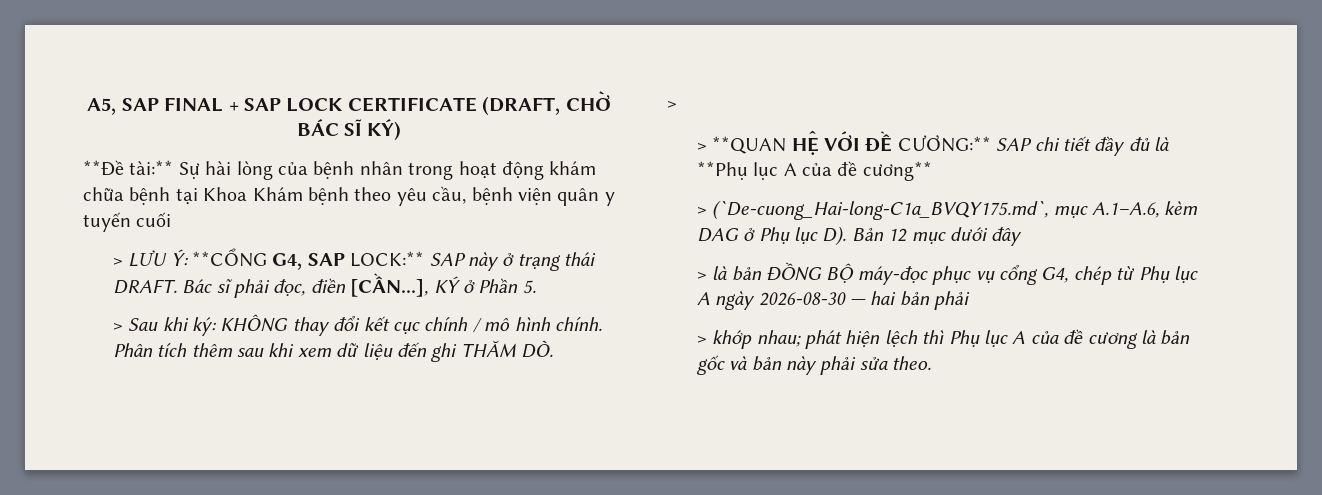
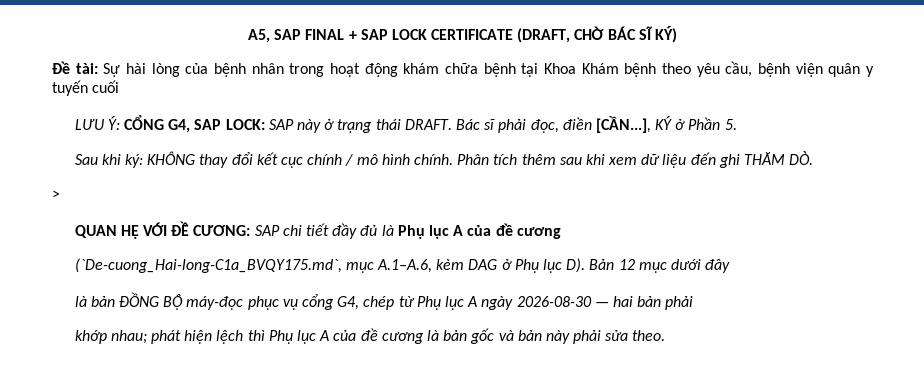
- **Đề tài:** Sự hài lòng của bệnh nhân trong hoạt động khám chữa bệnh tại Khoa Khám bệnh theo yêu cầu, bệnh viện quân y tuyến cuối
+ Đề tài: Sự hài lòng của bệnh nhân trong hoạt động khám chữa bệnh tại Khoa Khám bệnh theo yêu cầu, bệnh viện quân y tuyến cuối
- > LƯU Ý: **CỔNG G4, SAP LOCK:** SAP này ở trạng thái DRAFT.
+ LƯU Ý: CỔNG G4, SAP LOCK: SAP này ở trạng thái DRAFT.
- > Sau khi ký: KHÔNG thay đổi kết cục chính / mô hình chính.
+ Sau khi ký: KHÔNG thay đổi kết cục chính / mô hình chính.
- > **QUAN HỆ VỚI ĐỀ CƯƠNG:** SAP chi tiết đầy đủ là **Phụ lục A của đề cương**
- > (`De-cuong_Hai-long-C1a_BVQY175.md`, mục A.1–A.6, kèm DAG ở Phụ lục D). Bản 12 mục dưới đây
+ QUAN HỆ VỚI ĐỀ CƯƠNG: SAP chi tiết đầy đủ là Phụ lục A của đề cương
+ (`De-cuong_Hai-long-C1a_BVQY175.md`, mục A.1–A.6, kèm DAG ở Phụ lục D). Bản 12 mục dưới đây
- > là bản ĐỒNG BỘ máy-đọc phục vụ cổng G4, chép từ Phụ lục A ngày 2026-08-30 — hai bản phải
+ là bản ĐỒNG BỘ máy-đọc phục vụ cổng G4, chép từ Phụ lục A ngày 2026-08-30 — hai bản phải
- > khớp nhau; phát hiện lệch thì Phụ lục A của đề cương là bản gốc và bản này phải sửa theo.
+ khớp nhau; phát hiện lệch thì Phụ lục A của đề cương là bản gốc và bản này phải sửa theo.

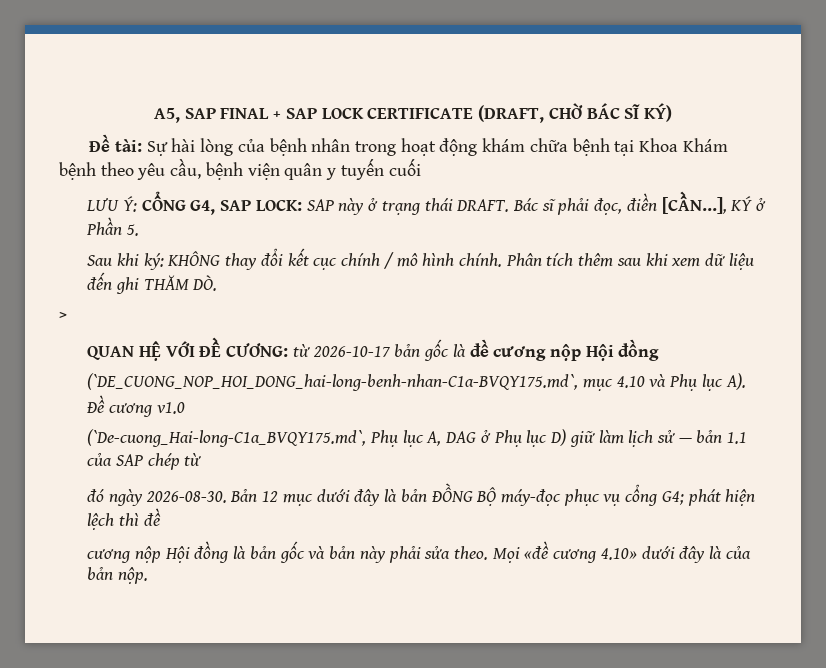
- QUAN HỆ VỚI ĐỀ CƯƠNG: SAP chi tiết đầy đủ là Phụ lục A của đề cương
+ QUAN HỆ VỚI ĐỀ CƯƠNG: từ 2026-10-17 bản gốc là đề cương nộp Hội đồng
+ (`DE_CUONG_NOP_HOI_DONG_hai-long-benh-nhan-C1a-BVQY175.md`, mục 4.10 và Phụ lục A). Đề cương v1.0
- (`De-cuong_Hai-long-C1a_BVQY175.md`, mục A.1–A.6, kèm DAG ở Phụ lục D). Bản 12 mục dưới đây
- là bản ĐỒNG BỘ máy-đọc phục vụ cổng G4, chép từ Phụ lục A ngày 2026-08-30 — hai bản phải
- khớp nhau; phát hiện lệch thì Phụ lục A của đề cương là bản gốc và bản này phải sửa theo.
+ (`De-cuong_Hai-long-C1a_BVQY175.md`, Phụ lục A, DAG ở Phụ lục D) giữ làm lịch sử — bản 1.1 của SAP chép từ
+ đó ngày 2026-08-30. Bản 12 mục dưới đây là bản ĐỒNG BỘ máy-đọc phục vụ cổng G4; phát hiện lệch thì đề
+ cương nộp Hội đồng là bản gốc và bản này phải sửa theo.
+ Mọi «đề cương 4.10» dưới đây là của bản nộp.

